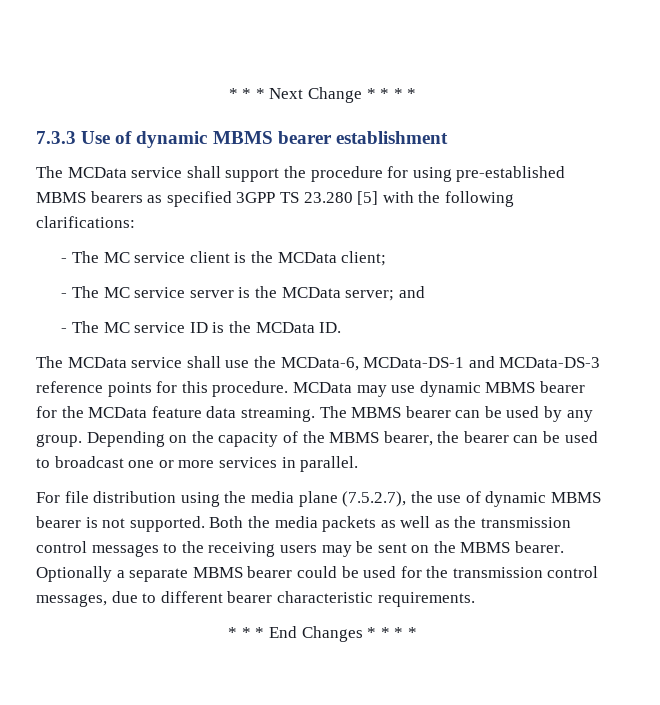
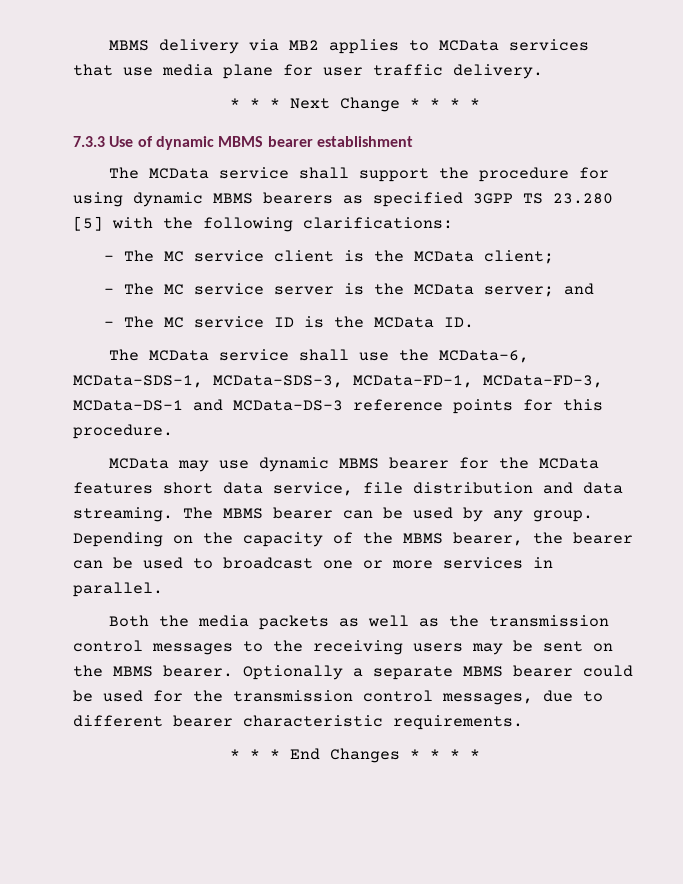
+ MBMS delivery via MB2 applies to MCData services that use media plane for user traffic delivery.
- The MCData service shall support the procedure for using pre-established MBMS bearers as specified 3GPP TS 23.280 [5] with the following clarifications:
+ The MCData service shall support the procedure for using dynamic MBMS bearers as specified 3GPP TS 23.280 [5] with the following clarifications:
- The MCData service shall use the MCData-6, MCData-DS-1 and MCData-DS-3 reference points for this procedure. MCData may use dynamic MBMS bearer for the MCData feature data streaming.
+ The MCData service shall use the MCData-6, MCData-SDS-1, MCData-SDS-3, MCData-FD-1, MCData-FD-3, MCData-DS-1 and MCData-DS-3 reference points for this procedure.
+ MCData may use dynamic MBMS bearer for the MCData features short data service, file distribution and data streaming.
- For file distribution using the media plane (7.5.2.7), the use of dynamic MBMS bearer is not supported.

